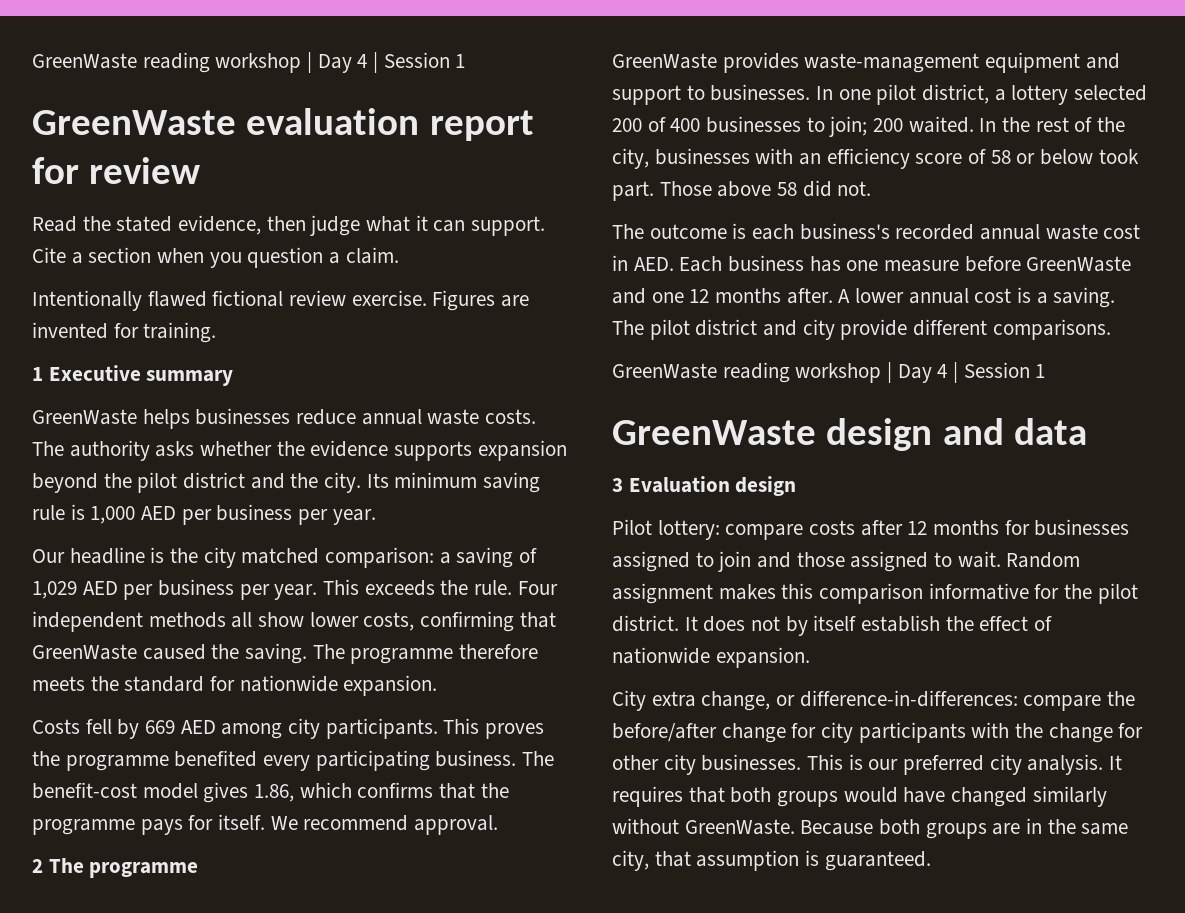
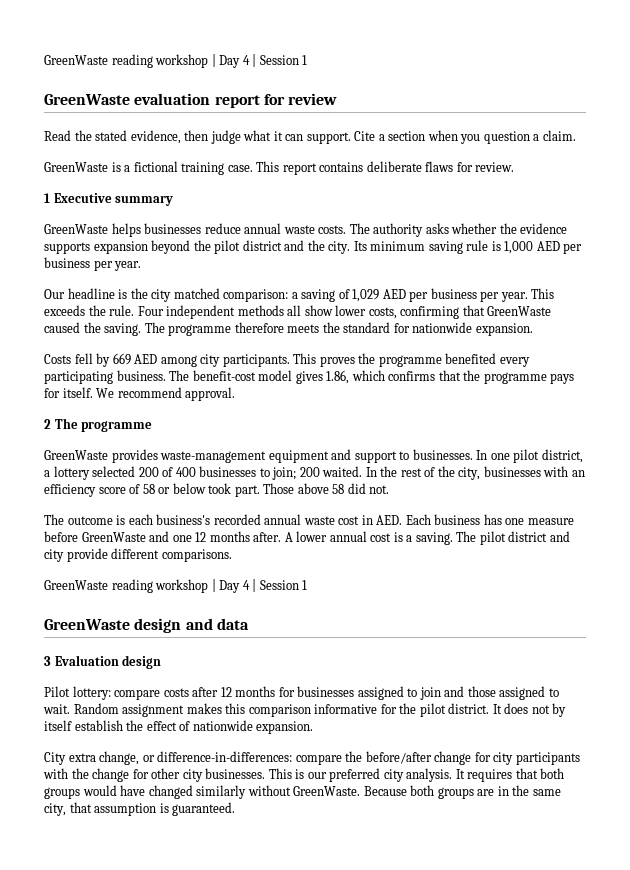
- Intentionally flawed fictional review exercise. Figures are invented for training.
+ GreenWaste is a fictional training case. This report contains deliberate flaws for review.

